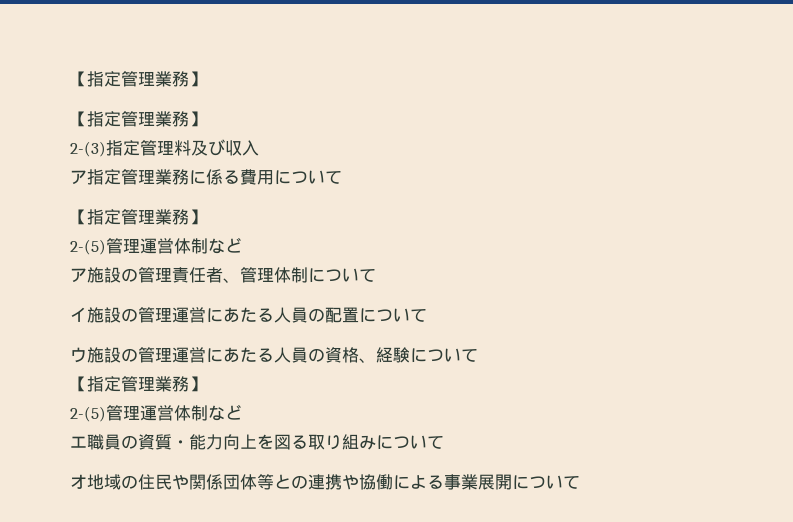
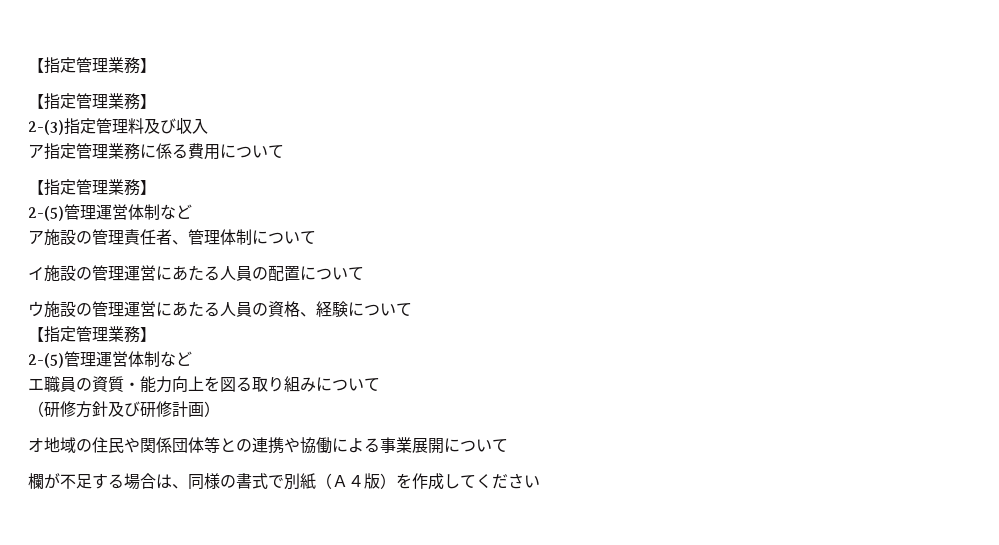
+ （研修方針及び研修計画）
+ 欄が不足する場合は、同様の書式で別紙（Ａ４版）を作成してください

